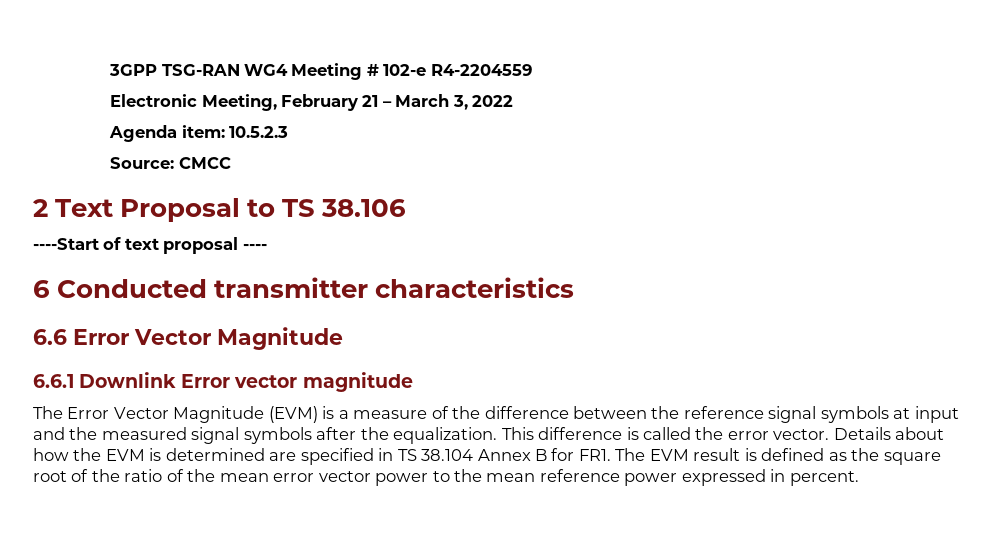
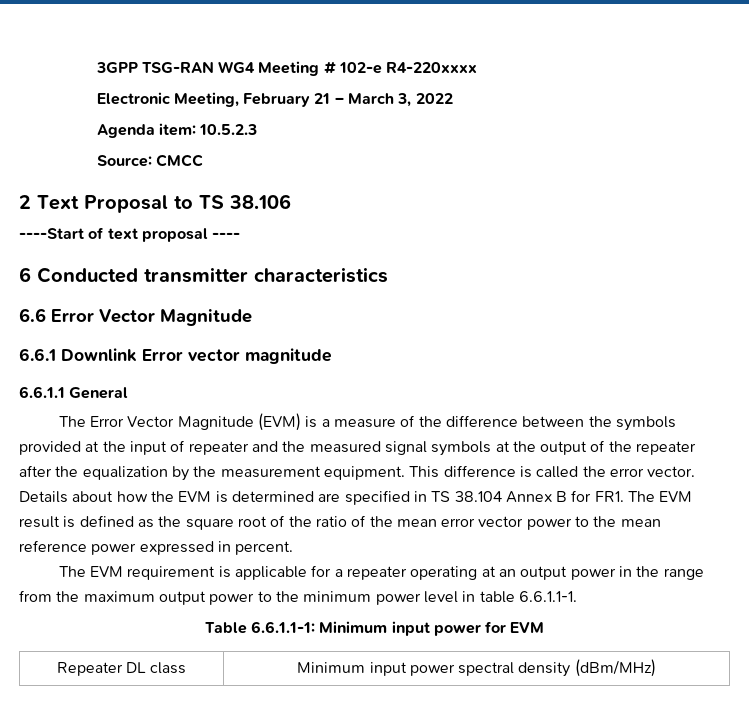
- 3GPP TSG-RAN WG4 Meeting # 102-e R4-2204559
+ 3GPP TSG-RAN WG4 Meeting # 102-e R4-220xxxx
+ 6.6.1.1 General
- The Error Vector Magnitude (EVM) is a measure of the difference between the reference signal symbols at input and the measured signal symbols after the equalization.
+ The Error Vector Magnitude (EVM) is a measure of the difference between the symbols provided at the input of repeater and the measured signal symbols at the output of the repeater after the equalization by the measurement equipment.
+ The EVM requirement is applicable for a repeater operating at an output power in the range from the maximum output power to the minimum power level in table 6.6.1.1-1.
+ Table 6.6.1.1-1: Minimum input power for EVM
+ Repeater DL class | Minimum input power spectral density (dBm/MHz)

